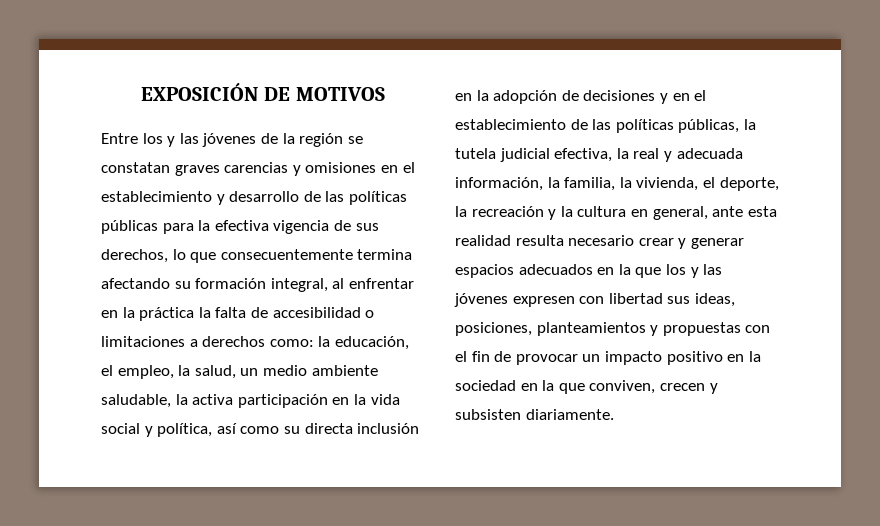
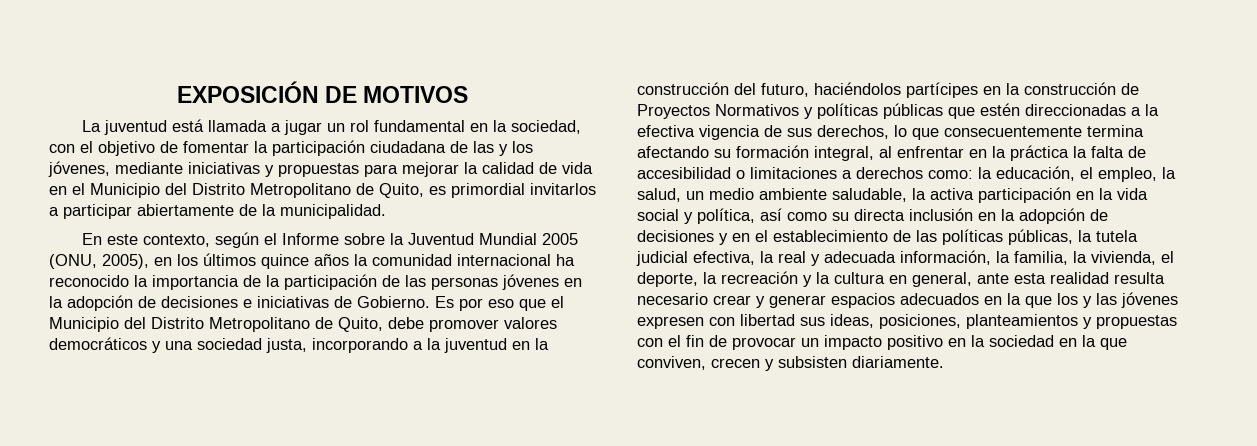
- Entre los y las jóvenes de la región se constatan graves carencias y omisiones en el establecimiento y desarrollo de las políticas públicas para la efectiva vigencia de sus derechos, lo que consecuentemente termina afectando su formación integral, al enfrentar en la práctica la falta de accesibilidad o limitaciones a derechos como:
+ La juventud está llamada a jugar un rol fundamental en la sociedad, con el objetivo de fomentar la participación ciudadana de las y los jóvenes, mediante iniciativas y propuestas para mejorar la calidad de vida en el Municipio del Distrito Metropolitano de Quito, es primordial invitarlos a participar abiertamente de la municipalidad.
+ En este contexto, según el Informe sobre la Juventud Mundial 2005 (ONU, 2005), en los últimos quince años la comunidad internacional ha reconocido la importancia de la participación de las personas jóvenes en la adopción de decisiones e iniciativas de Gobierno. Es por eso que el Municipio del Distrito Metropolitano de Quito, debe promover valores democráticos y una sociedad justa, incorporando a la juventud en la construcción del futuro, haciéndolos partícipes en la construcción de Proyectos Normativos y políticas públicas que estén direccionadas a la efectiva vigencia de sus derechos, lo que consecuentemente termina afectando su formación integral, al enfrentar en la práctica la falta de accesibilidad o limitaciones a derechos como:

